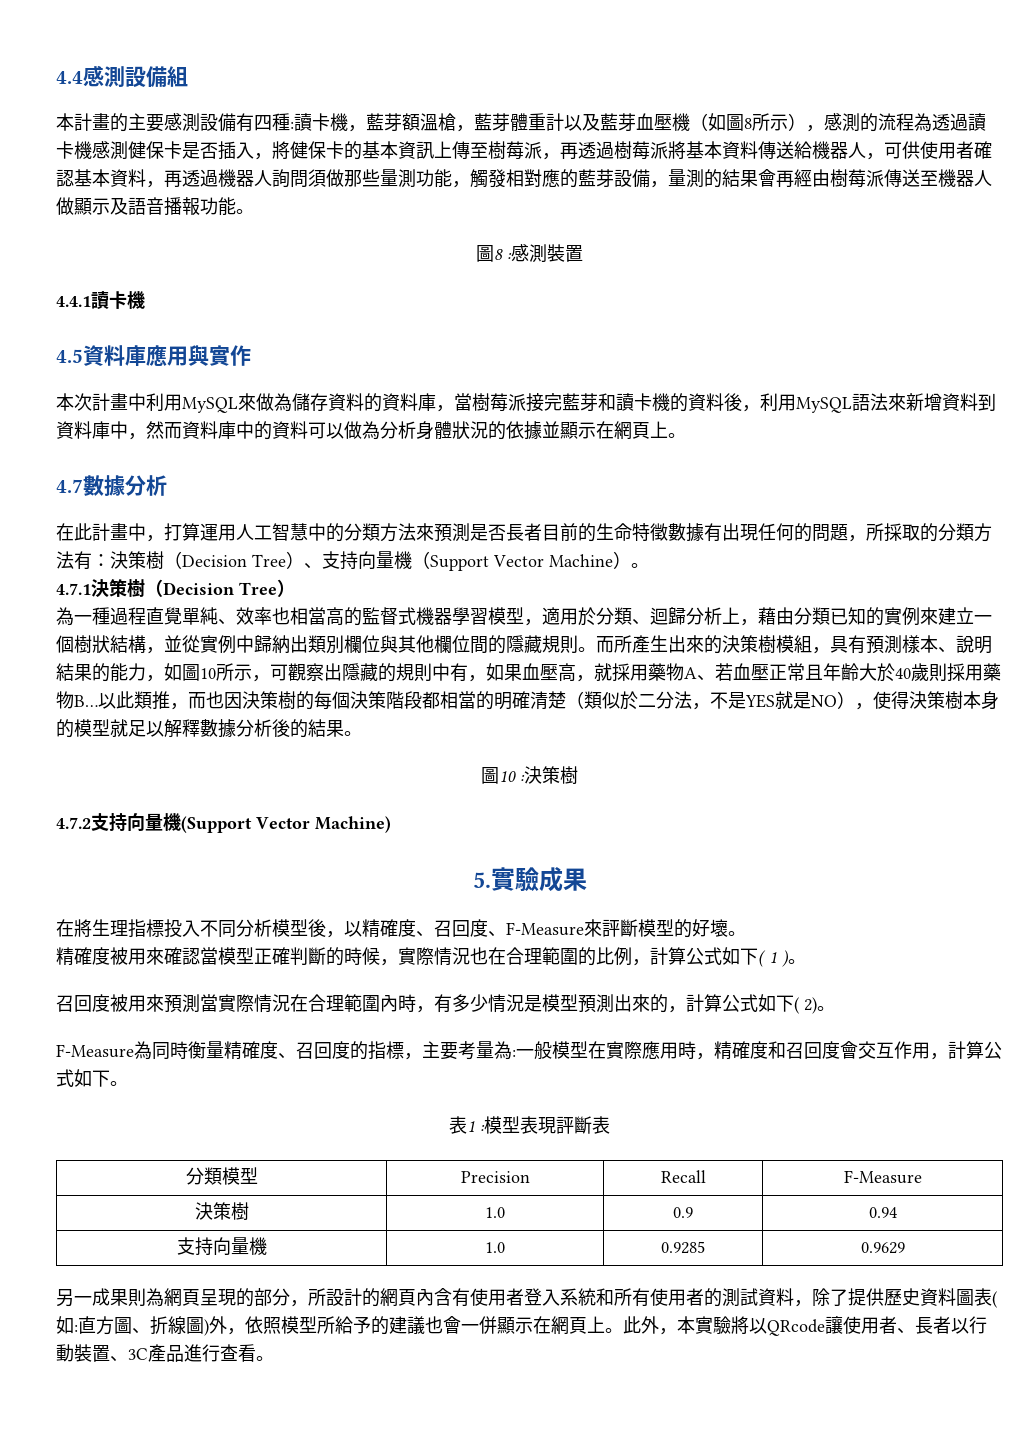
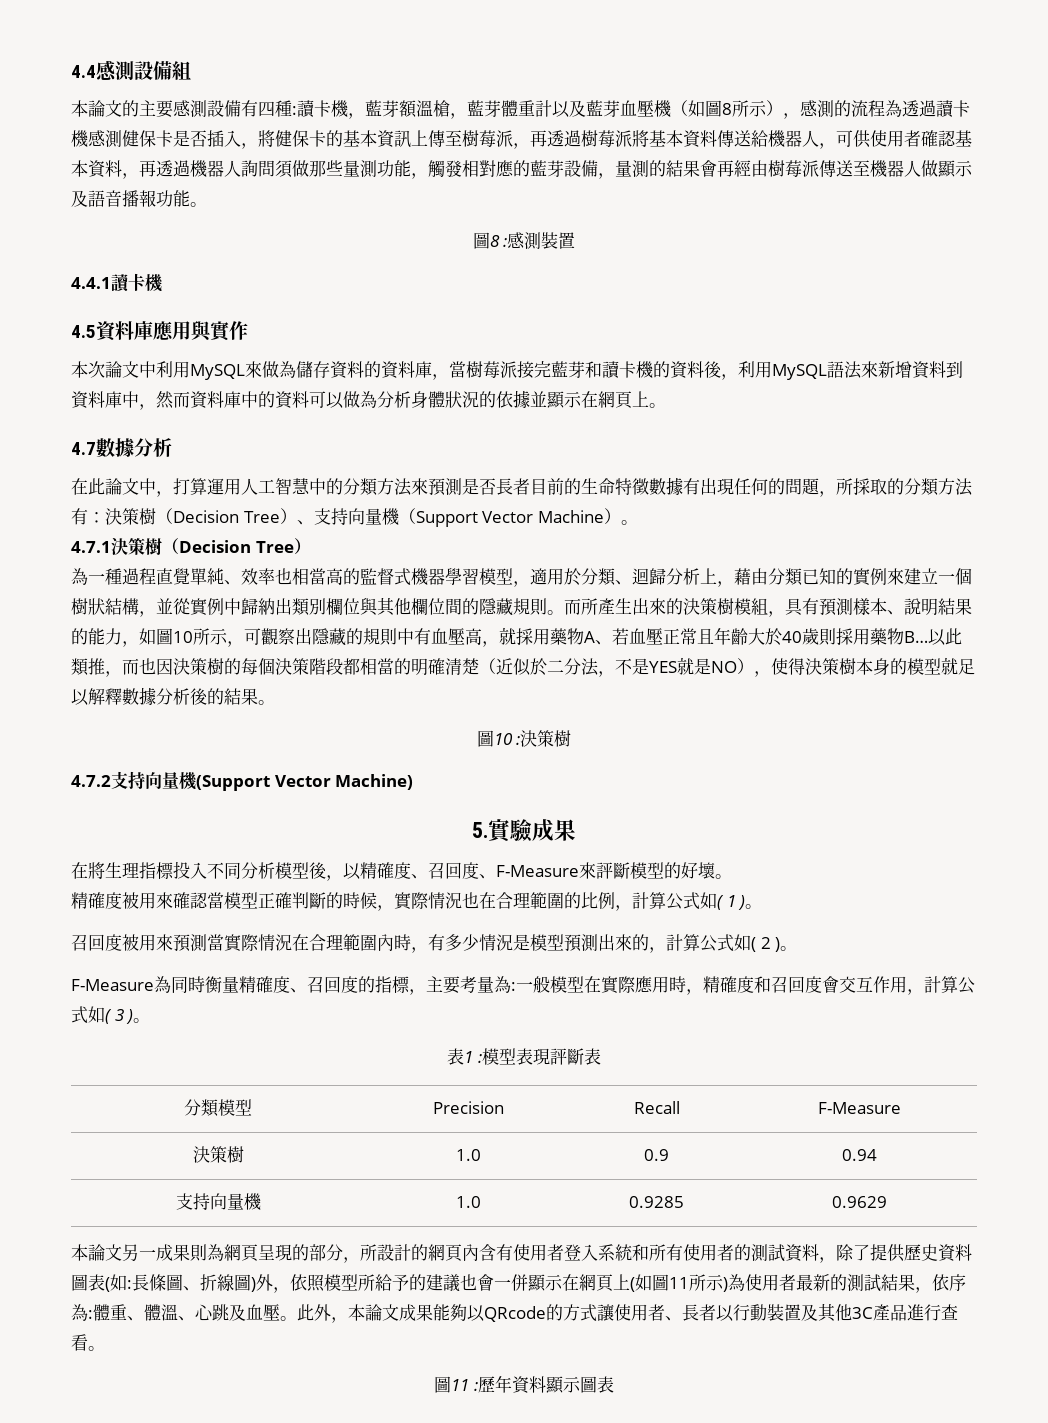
- 本計畫的主要感測設備有四種:
+ 本論文的主要感測設備有四種:
- 本次計畫中利用MySQL來做為儲存資料的資料庫，當樹莓派接完藍芽和讀卡機的資料後，利用MySQL語法來新增資料到資料庫中，然而資料庫中的資料可以做為分析身體狀況的依據並顯示在網頁上。
+ 本次論文中利用MySQL來做為儲存資料的資料庫，當樹莓派接完藍芽和讀卡機的資料後，利用MySQL語法來新增資料到資料庫中，然而資料庫中的資料可以做為分析身體狀況的依據並顯示在網頁上。
- 在此計畫中，打算運用人工智慧中的分類方法來預測是否長者目前的生命特徵數據有出現任何的問題，所採取的分類方法有：決策樹（Decision Tree）、支持向量機（Support Vector Machine）。
+ 在此論文中，打算運用人工智慧中的分類方法來預測是否長者目前的生命特徵數據有出現任何的問題，所採取的分類方法有：決策樹（Decision Tree）、支持向量機（Support Vector Machine）。
- 而所產生出來的決策樹模組，具有預測樣本、說明結果的能力，如圖10所示，可觀察出隱藏的規則中有，如果血壓高，就採用藥物A、若血壓正常且年齡大於40歲則採用藥物B…
+ 而所產生出來的決策樹模組，具有預測樣本、說明結果的能力，如圖10所示，可觀察出隱藏的規則中有血壓高，就採用藥物A、若血壓正常且年齡大於40歲則採用藥物B…
- 以此類推，而也因決策樹的每個決策階段都相當的明確清楚（類似於二分法，不是YES就是NO），使得決策樹本身的模型就足以解釋數據分析後的結果。
+ 以此類推，而也因決策樹的每個決策階段都相當的明確清楚（近似於二分法，不是YES就是NO），使得決策樹本身的模型就足以解釋數據分析後的結果。
- 精確度被用來確認當模型正確判斷的時候，實際情況也在合理範圍的比例，計算公式如下( 1 )。
+ 精確度被用來確認當模型正確判斷的時候，實際情況也在合理範圍的比例，計算公式如( 1 )。
- 召回度被用來預測當實際情況在合理範圍內時，有多少情況是模型預測出來的，計算公式如下( 2)。
+ 召回度被用來預測當實際情況在合理範圍內時，有多少情況是模型預測出來的，計算公式如( 2 )。
- F-Measure為同時衡量精確度、召回度的指標，主要考量為:一般模型在實際應用時，精確度和召回度會交互作用，計算公式如下。
+ F-Measure為同時衡量精確度、召回度的指標，主要考量為:一般模型在實際應用時，精確度和召回度會交互作用，計算公式如( 3 )。
- 另一成果則為網頁呈現的部分，所設計的網頁內含有使用者登入系統和所有使用者的測試資料，除了提供歷史資料圖表(如:直方圖、折線圖)外，依照模型所給予的建議也會一併顯示在網頁上。此外，本實驗將以QRcode讓使用者、長者以行動裝置、3C產品進行查看。
+ 本論文另一成果則為網頁呈現的部分，所設計的網頁內含有使用者登入系統和所有使用者的測試資料，除了提供歷史資料圖表(如:長條圖、折線圖)外，依照模型所給予的建議也會一併顯示在網頁上(如圖11所示)為使用者最新的測試結果，依序為:體重、體溫、心跳及血壓。此外，本論文成果能夠以QRcode的方式讓使用者、長者以行動裝置及其他3C產品進行查看。
+ 圖11 :歷年資料顯示圖表

